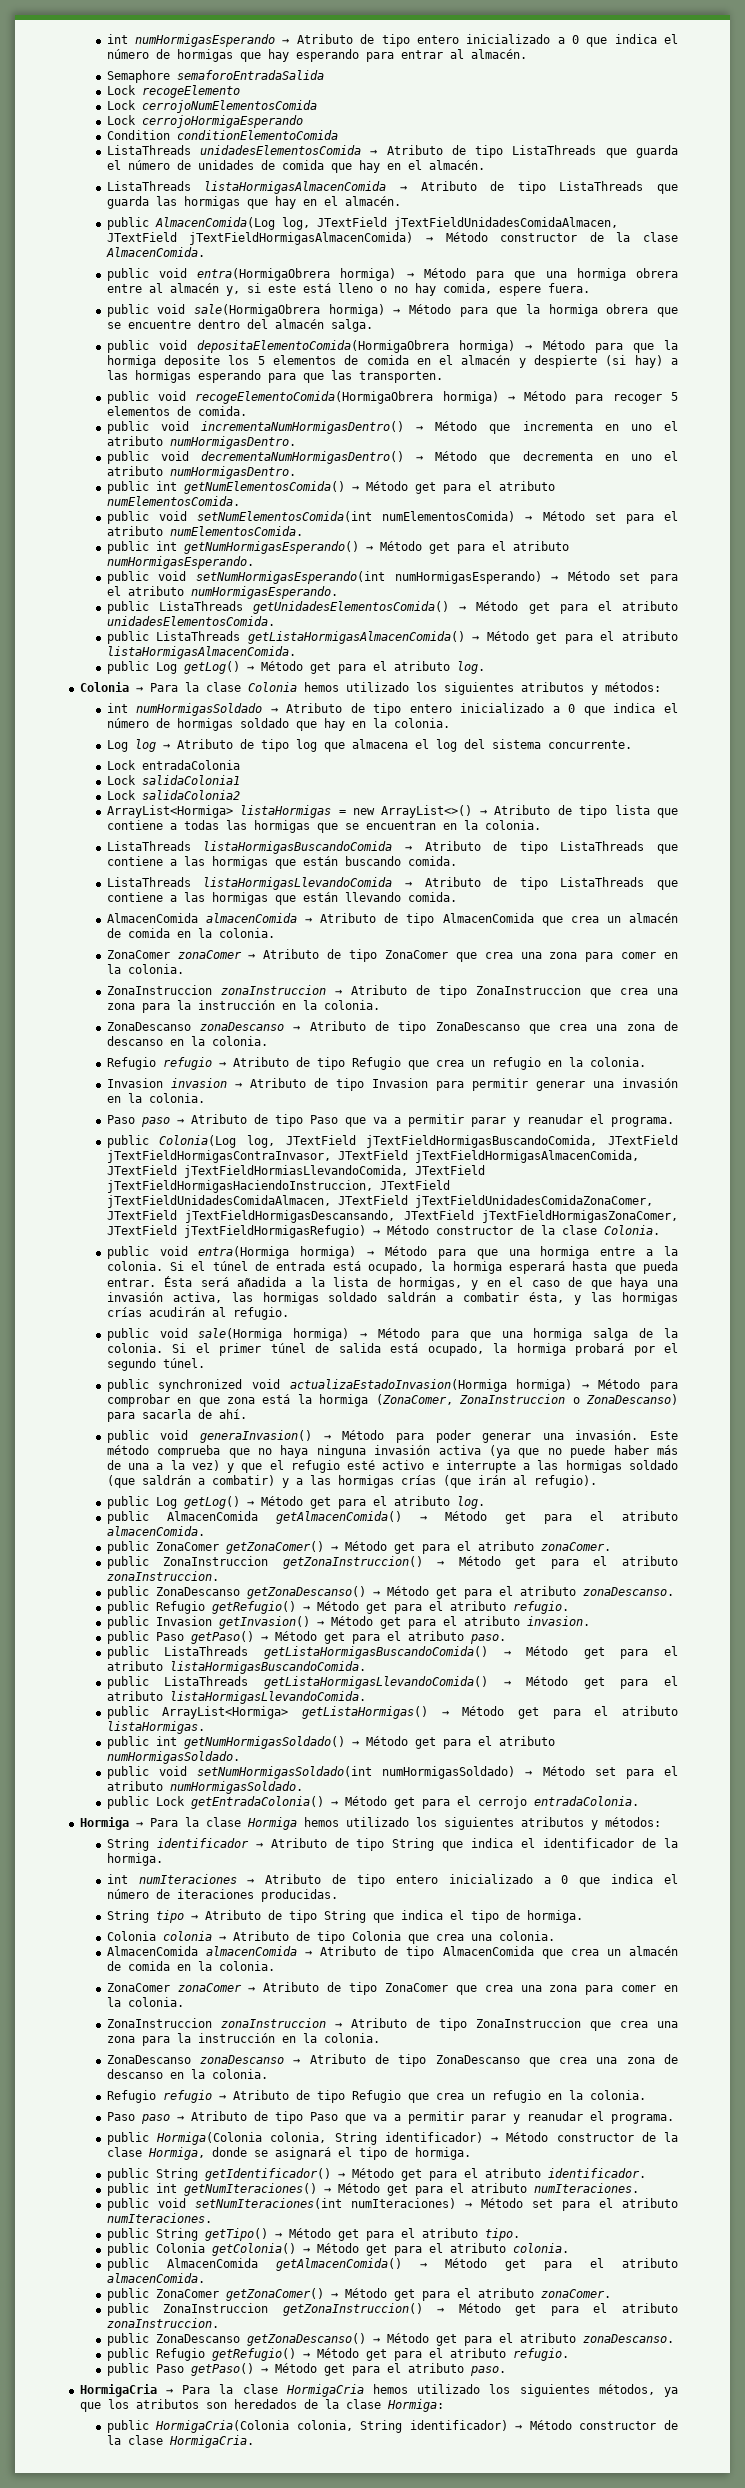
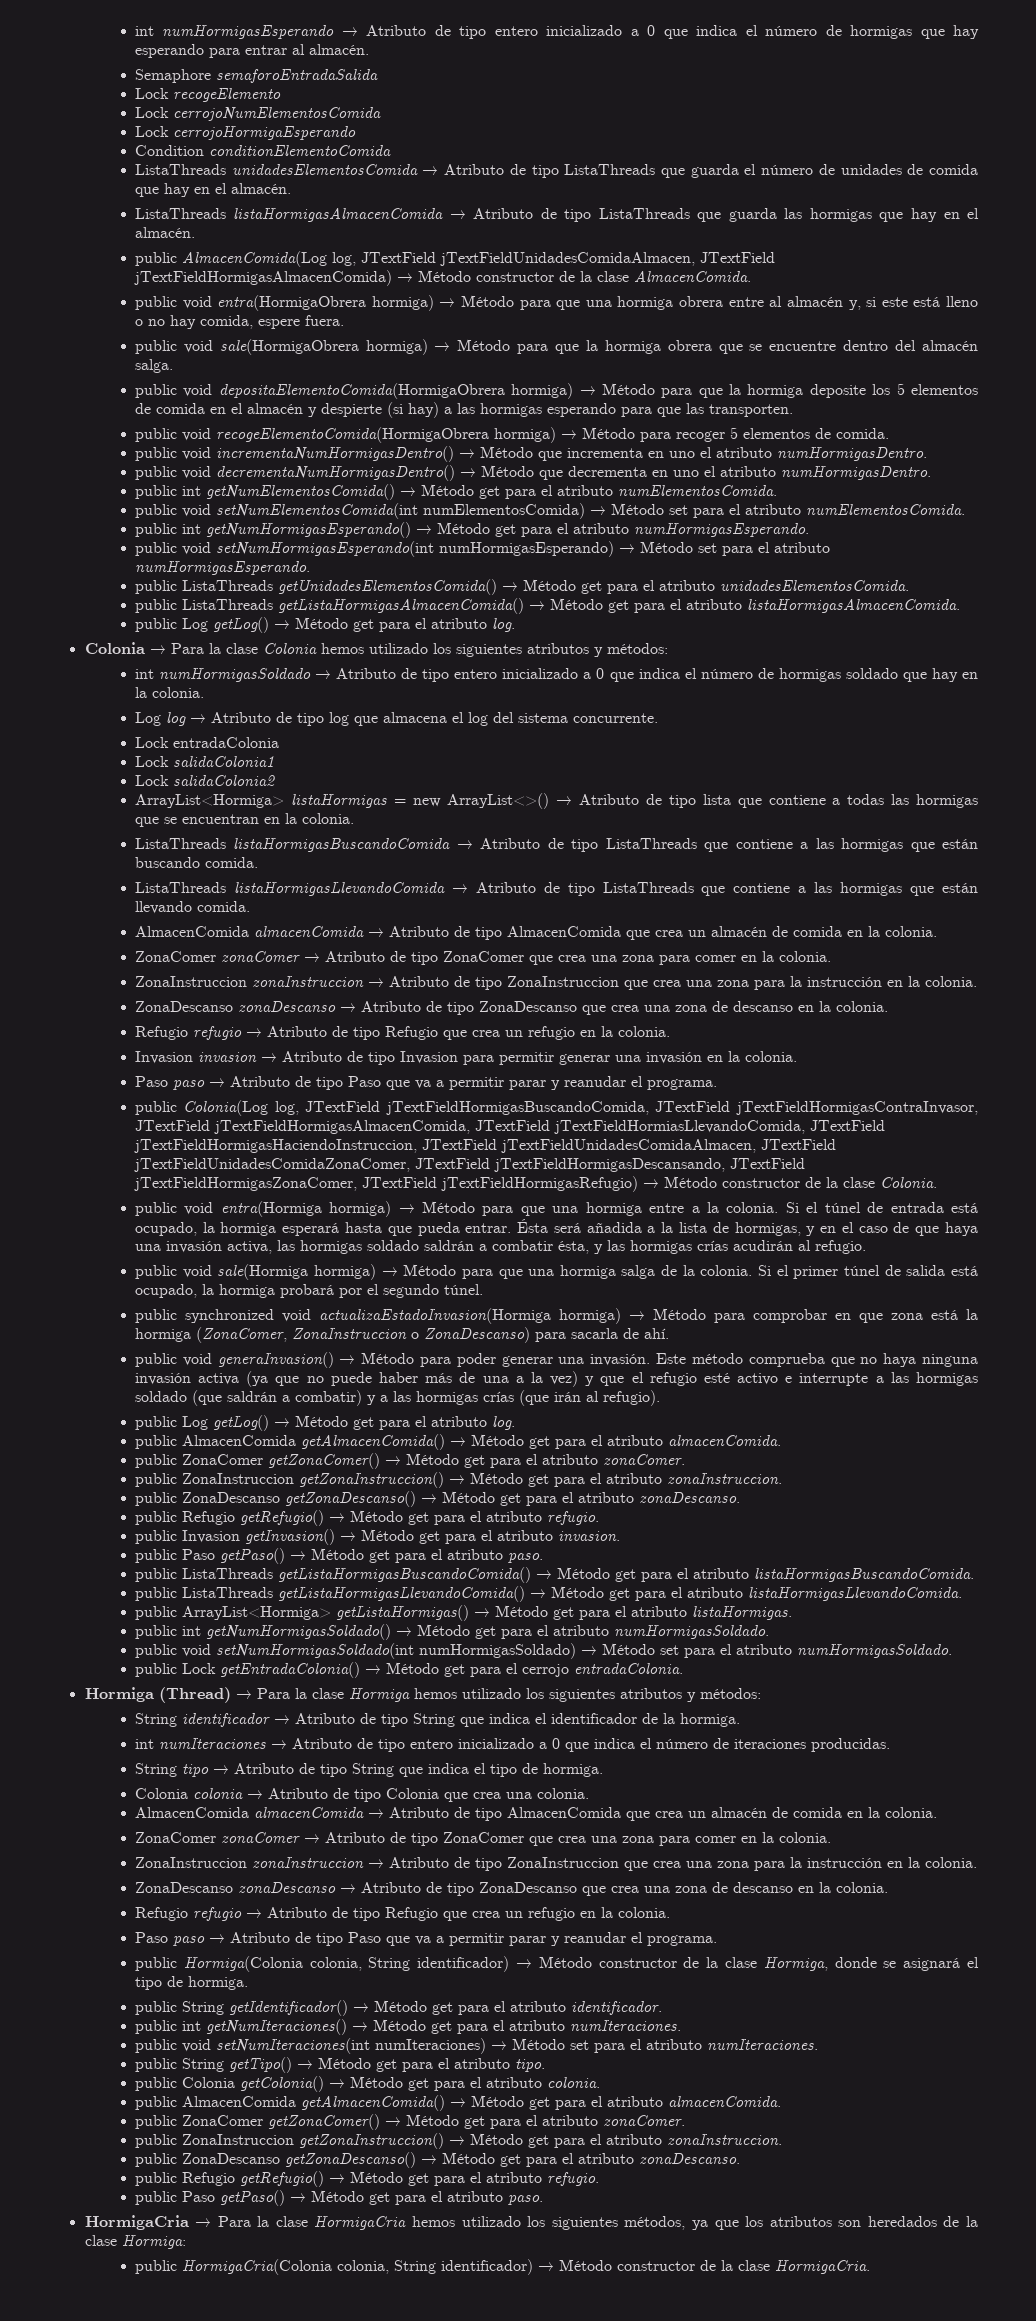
- Hormiga → Para la clase Hormiga hemos utilizado los siguientes atributos y métodos:
+ Hormiga (Thread) → Para la clase Hormiga hemos utilizado los siguientes atributos y métodos:

